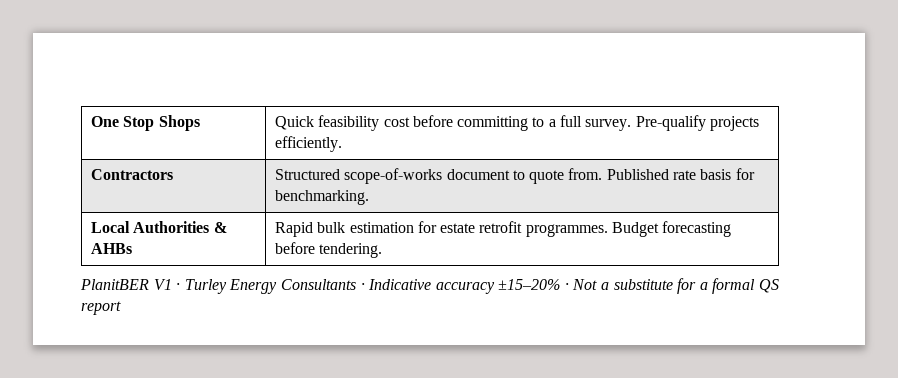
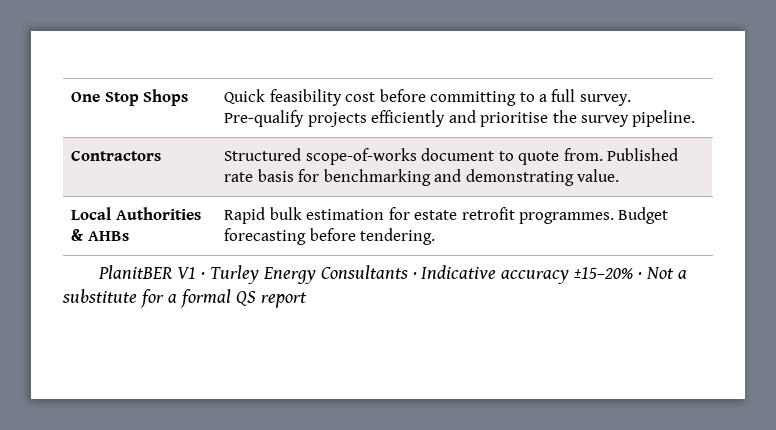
- One Stop Shops | Quick feasibility cost before committing to a full survey. Pre-qualify projects efficiently.
+ One Stop Shops | Quick feasibility cost before committing to a full survey. Pre-qualify projects efficiently and prioritise the survey pipeline.
- Contractors | Structured scope-of-works document to quote from. Published rate basis for benchmarking.
+ Contractors | Structured scope-of-works document to quote from. Published rate basis for benchmarking and demonstrating value.

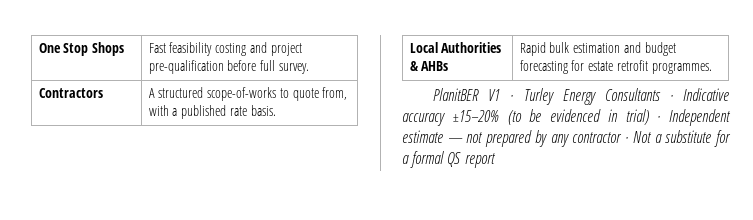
- One Stop Shops | Quick feasibility cost before committing to a full survey. Pre-qualify projects efficiently and prioritise the survey pipeline.
- Contractors | Structured scope-of-works document to quote from. Published rate basis for benchmarking and demonstrating value.
+ One Stop Shops | Fast feasibility costing and project pre-qualification before full survey.
+ Contractors | A structured scope-of-works to quote from, with a published rate basis.
- Local Authorities & AHBs | Rapid bulk estimation for estate retrofit programmes. Budget forecasting before tendering.
+ Local Authorities & AHBs | Rapid bulk estimation and budget forecasting for estate retrofit programmes.
- PlanitBER V1 · Turley Energy Consultants · Indicative accuracy ±15–20% · Not a substitute for a formal QS report
+ PlanitBER V1 · Turley Energy Consultants · Indicative accuracy ±15–20% (to be evidenced in trial) · Independent estimate — not prepared by any contractor · Not a substitute for a formal QS report

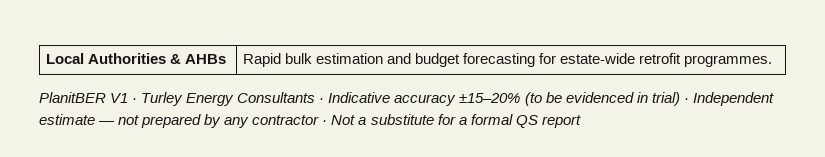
- One Stop Shops | Fast feasibility costing and project pre-qualification before full survey.
- Contractors | A structured scope-of-works to quote from, with a published rate basis.
- Local Authorities & AHBs | Rapid bulk estimation and budget forecasting for estate retrofit programmes.
+ Local Authorities & AHBs | Rapid bulk estimation and budget forecasting for estate-wide retrofit programmes.

